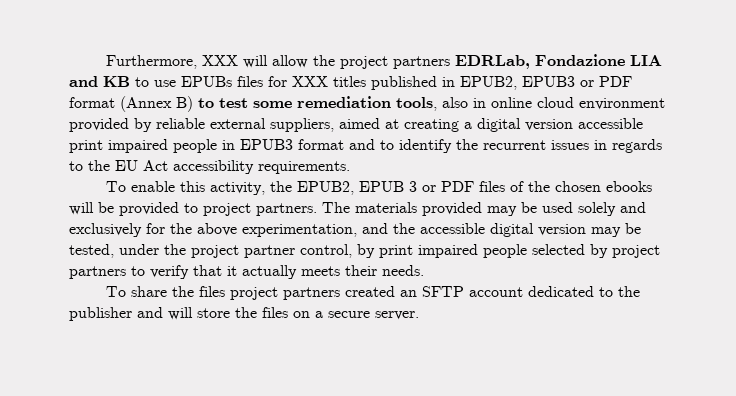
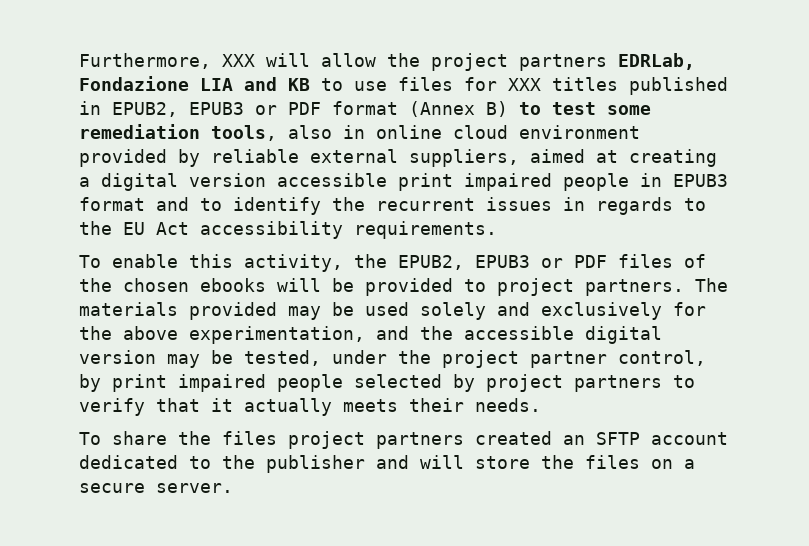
- Furthermore, XXX will allow the project partners EDRLab, Fondazione LIA and KB to use EPUBs files for XXX titles published in EPUB2, EPUB3 or PDF format (Annex B) to test some remediation tools, also in online cloud environment provided by reliable external suppliers, aimed at creating a digital version accessible print impaired people in EPUB3 format and to identify the recurrent issues in regards to the EU Act accessibility requirements.
+ Furthermore, XXX will allow the project partners EDRLab, Fondazione LIA and KB to use files for XXX titles published in EPUB2, EPUB3 or PDF format (Annex B) to test some remediation tools, also in online cloud environment provided by reliable external suppliers, aimed at creating a digital version accessible print impaired people in EPUB3 format and to identify the recurrent issues in regards to the EU Act accessibility requirements.
- To enable this activity, the EPUB2, EPUB 3 or PDF files of the chosen ebooks will be provided to project partners.
+ To enable this activity, the EPUB2, EPUB3 or PDF files of the chosen ebooks will be provided to project partners.

